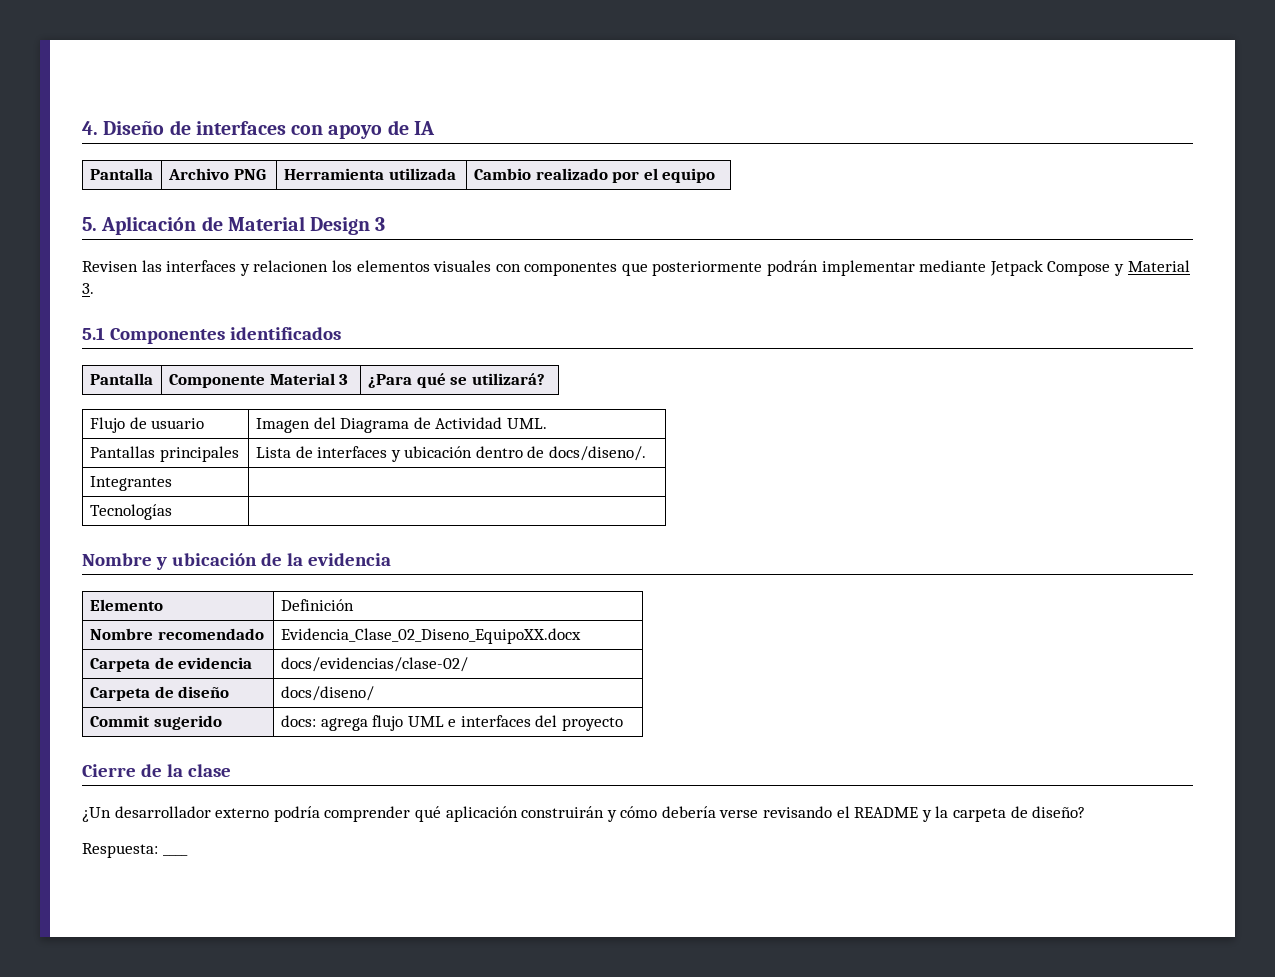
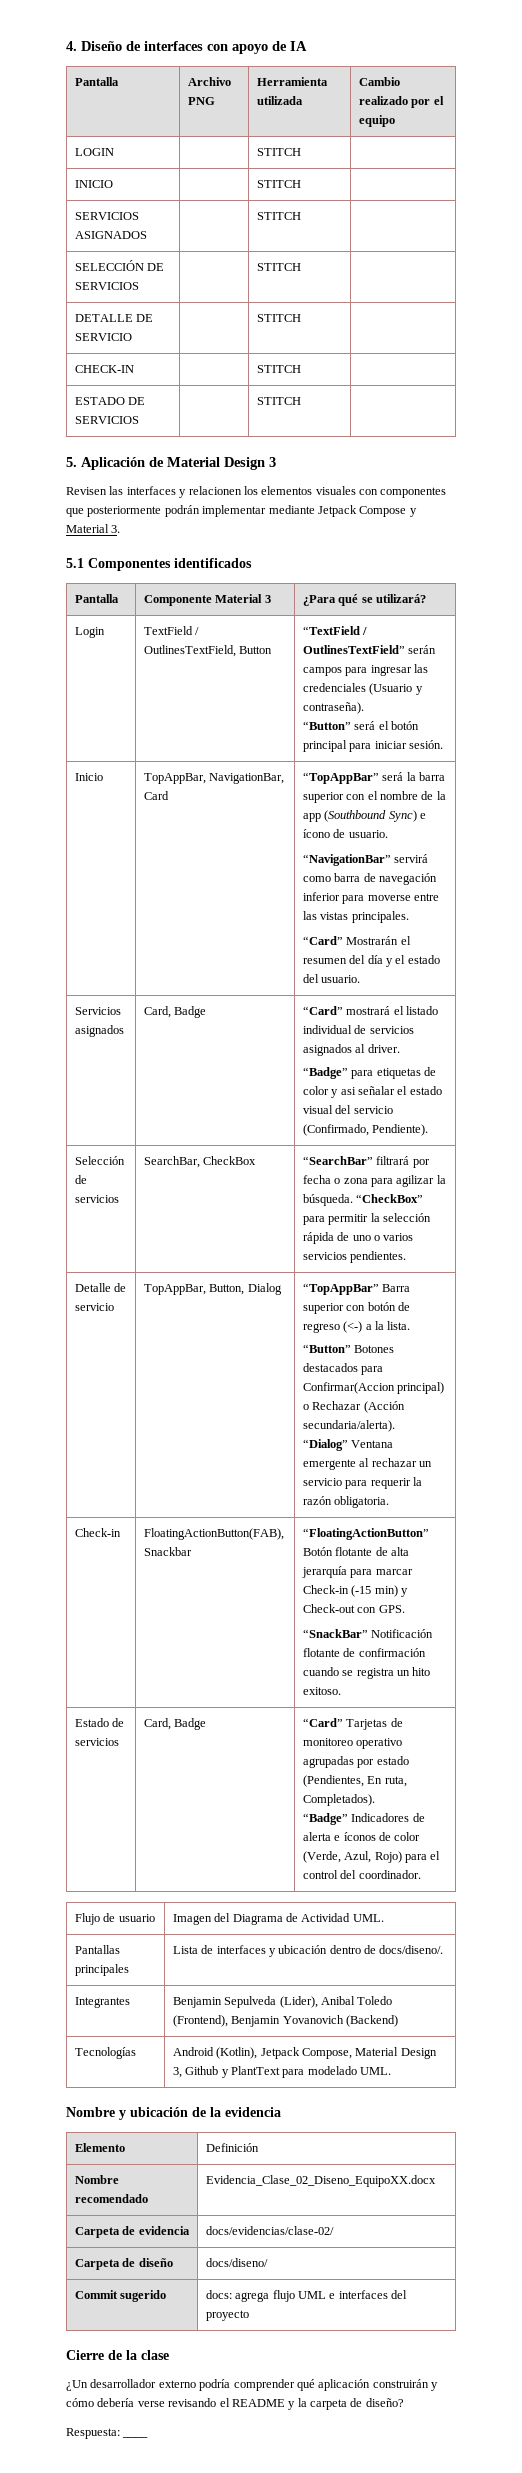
+ LOGIN | | STITCH |
+ INICIO | | STITCH |
+ SERVICIOS ASIGNADOS | | STITCH |
+ SELECCIÓN DE SERVICIOS | | STITCH |
+ DETALLE DE SERVICIO | | STITCH |
+ CHECK-IN | | STITCH |
+ ESTADO DE SERVICIOS | | STITCH |
+ Login | TextField / OutlinesTextField, Button | “TextField / OutlinesTextField” serán campos para ingresar las credenciales (Usuario y contraseña).
+ “Button” será el botón principal para iniciar sesión.
+ Inicio | TopAppBar, NavigationBar, Card | “TopAppBar” será la barra superior con el nombre de la app (Southbound Sync) e ícono de usuario.
+ “NavigationBar” servirá como barra de navegación inferior para moverse entre las vistas principales.
+ “Card” Mostrarán el resumen del día y el estado del usuario.
+ Servicios asignados | Card, Badge | “Card” mostrará el listado individual de servicios asignados al driver.
+ “Badge” para etiquetas de color y asi señalar el estado visual del servicio (Confirmado, Pendiente).
+ Selección de servicios | SearchBar, CheckBox | “SearchBar” filtrará por fecha o zona para agilizar la búsqueda. “CheckBox” para permitir la selección rápida de uno o varios servicios pendientes.
+ Detalle de servicio | TopAppBar, Button, Dialog | “TopAppBar” Barra superior con botón de regreso (<-) a la lista.
+ “Button” Botones destacados para Confirmar(Accion principal) o Rechazar (Acción secundaria/alerta).
+ “Dialog” Ventana emergente al rechazar un servicio para requerir la razón obligatoria.
+ Check-in | FloatingActionButton(FAB), Snackbar | “FloatingActionButton” Botón flotante de alta jerarquía para marcar Check-in (-15 min) y Check-out con GPS.
+ “SnackBar” Notificación flotante de confirmación cuando se registra un hito exitoso.
+ Estado de servicios | Card, Badge | “Card” Tarjetas de monitoreo operativo agrupadas por estado (Pendientes, En ruta, Completados).
+ “Badge” Indicadores de alerta e íconos de color (Verde, Azul, Rojo) para el control del coordinador.
- Integrantes |
- Tecnologías |
+ Integrantes | Benjamin Sepulveda (Lider), Anibal Toledo (Frontend), Benjamin Yovanovich (Backend)
+ Tecnologías | Android (Kotlin), Jetpack Compose, Material Design 3, Github y PlantText para modelado UML.

